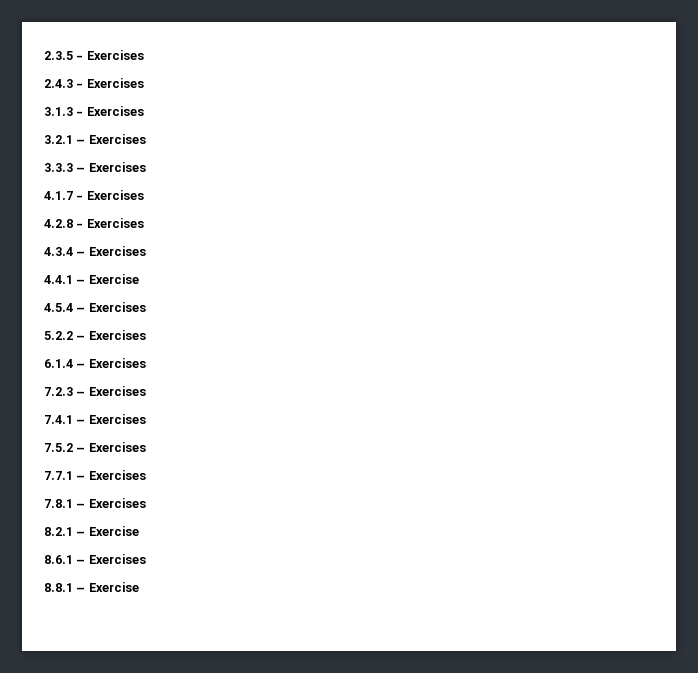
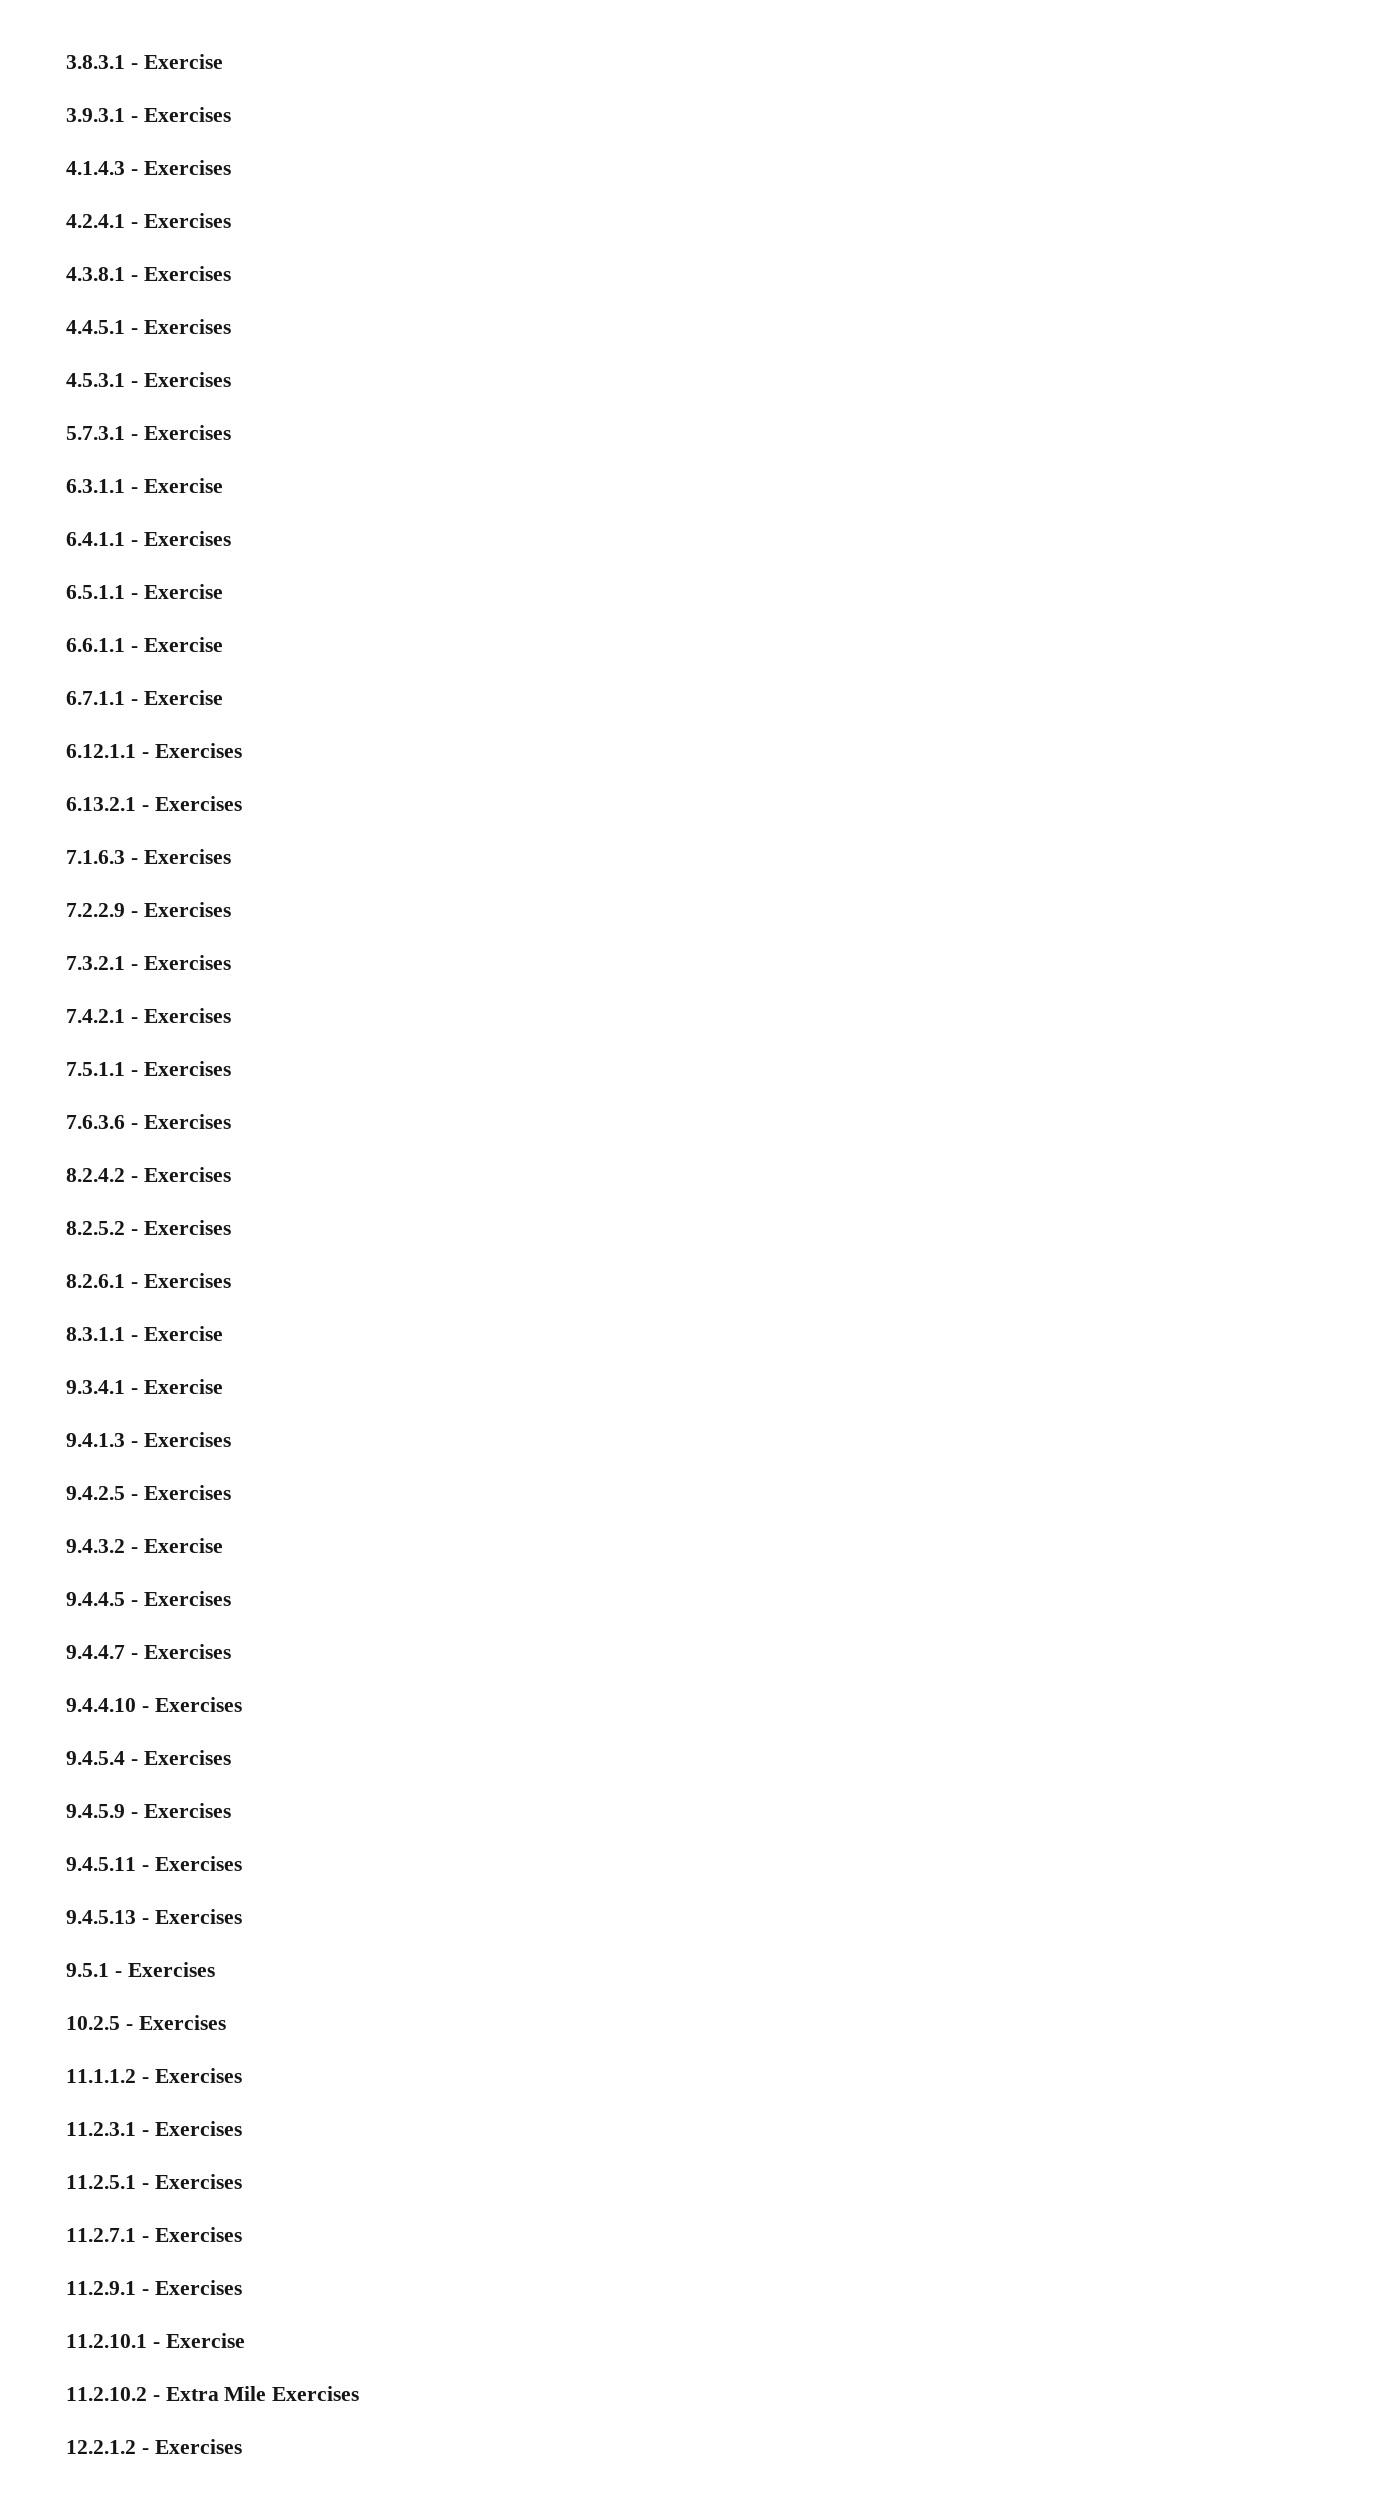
- 2.3.5 - Exercises
- 2.4.3 - Exercises
- 3.1.3 - Exercises
- 3.2.1 – Exercises
- 3.3.3 – Exercises
- 4.1.7 - Exercises
- 4.2.8 - Exercises
- 4.3.4 – Exercises
- 4.4.1 – Exercise
- 4.5.4 – Exercises
- 5.2.2 – Exercises
- 6.1.4 – Exercises
- 7.2.3 – Exercises
- 7.4.1 – Exercises
- 7.5.2 – Exercises
- 7.7.1 – Exercises
- 7.8.1 – Exercises
- 8.2.1 – Exercise
- 8.6.1 – Exercises
- 8.8.1 – Exercise
+ 3.8.3.1 - Exercise
+ 3.9.3.1 - Exercises
+ 4.1.4.3 - Exercises
+ 4.2.4.1 - Exercises
+ 4.3.8.1 - Exercises
+ 4.4.5.1 - Exercises
+ 4.5.3.1 - Exercises
+ 5.7.3.1 - Exercises
+ 6.3.1.1 - Exercise
+ 6.4.1.1 - Exercises
+ 6.5.1.1 - Exercise
+ 6.6.1.1 - Exercise
+ 6.7.1.1 - Exercise
+ 6.12.1.1 - Exercises
+ 6.13.2.1 - Exercises
+ 7.1.6.3 - Exercises
+ 7.2.2.9 - Exercises
+ 7.3.2.1 - Exercises
+ 7.4.2.1 - Exercises
+ 7.5.1.1 - Exercises
+ 7.6.3.6 - Exercises
+ 8.2.4.2 - Exercises
+ 8.2.5.2 - Exercises
+ 8.2.6.1 - Exercises
+ 8.3.1.1 - Exercise
+ 9.3.4.1 - Exercise
+ 9.4.1.3 - Exercises
+ 9.4.2.5 - Exercises
+ 9.4.3.2 - Exercise
+ 9.4.4.5 - Exercises
+ 9.4.4.7 - Exercises
+ 9.4.4.10 - Exercises
+ 9.4.5.4 - Exercises
+ 9.4.5.9 - Exercises
+ 9.4.5.11 - Exercises
+ 9.4.5.13 - Exercises
+ 9.5.1 - Exercises
+ 10.2.5 - Exercises
+ 11.1.1.2 - Exercises
+ 11.2.3.1 - Exercises
+ 11.2.5.1 - Exercises
+ 11.2.7.1 - Exercises
+ 11.2.9.1 - Exercises
+ 11.2.10.1 - Exercise
+ 11.2.10.2 - Extra Mile Exercises
+ 12.2.1.2 - Exercises

